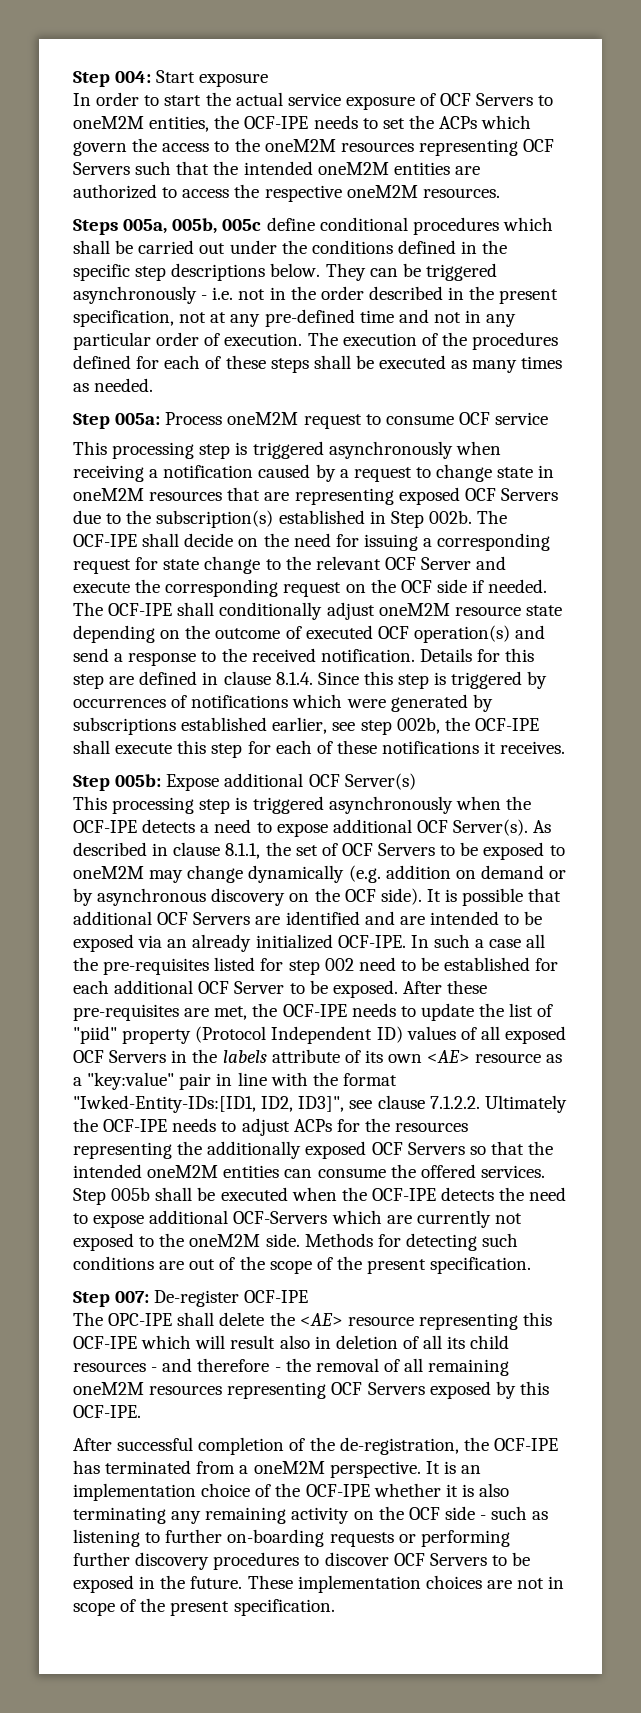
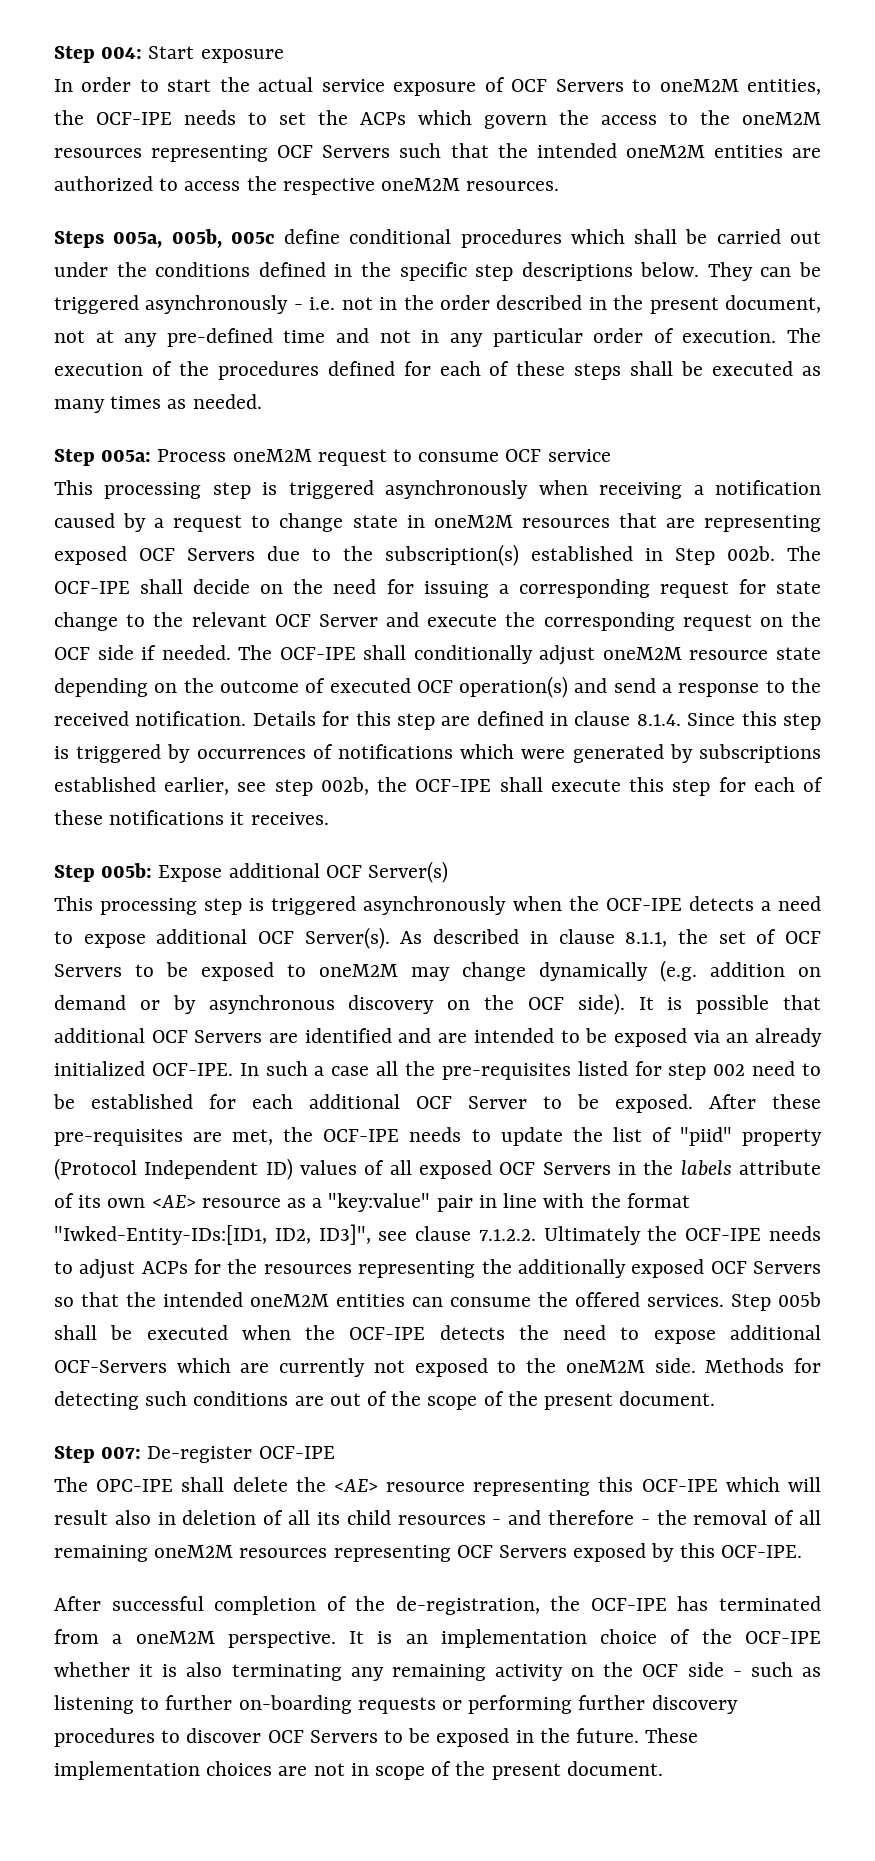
- They can be triggered asynchronously - i.e. not in the order described in the present specification, not at any pre-defined time and not in any particular order of execution.
+ They can be triggered asynchronously - i.e. not in the order described in the present document, not at any pre-defined time and not in any particular order of execution.
- Methods for detecting such conditions are out of the scope of the present specification.
+ Methods for detecting such conditions are out of the scope of the present document.
- These implementation choices are not in scope of the present specification.
+ These implementation choices are not in scope of the present document.

